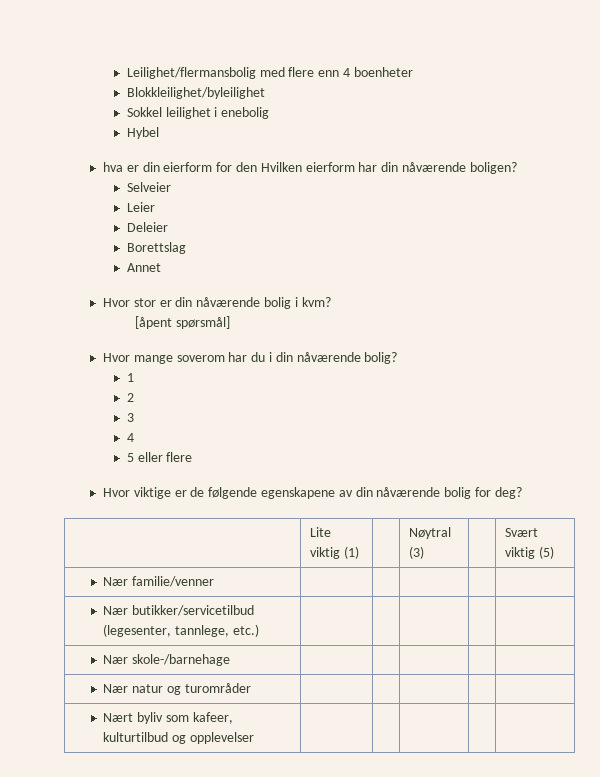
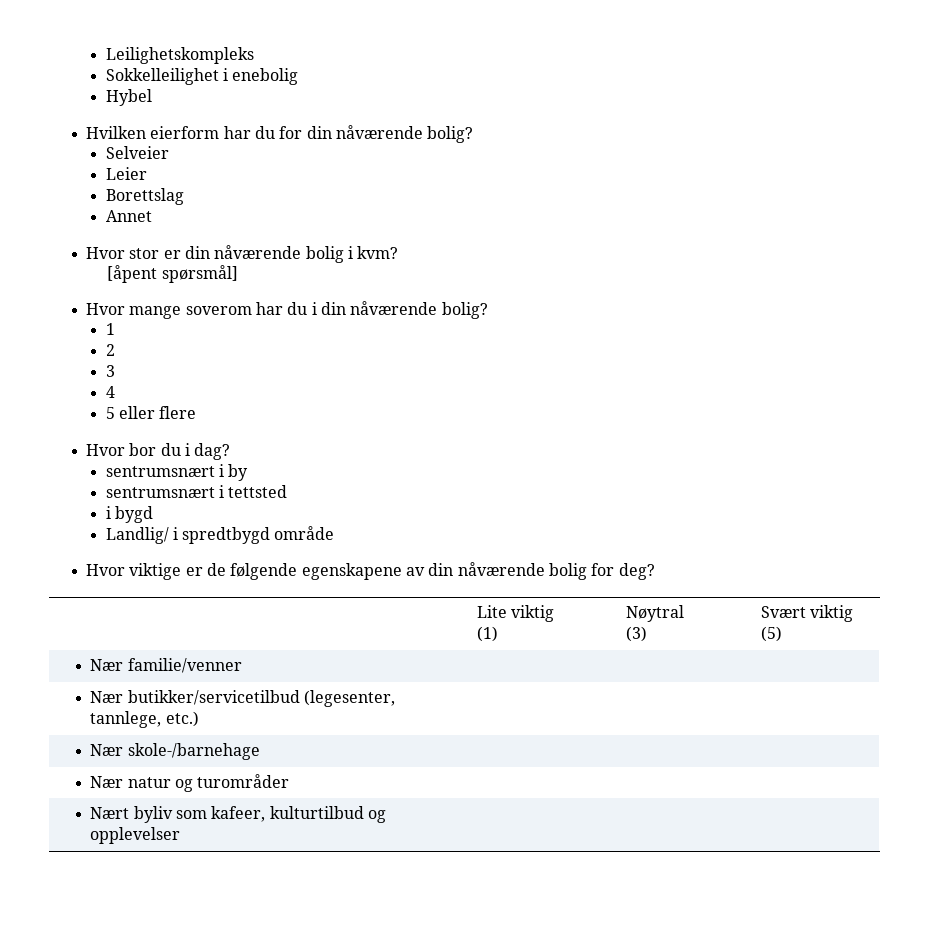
- Leilighet/flermansbolig med flere enn 4 boenheter
- Blokkleilighet/byleilighet
- Sokkel leilighet i enebolig
+ Leilighetskompleks
+ Sokkelleilighet i enebolig
  Hybel
- hva er din eierform for den Hvilken eierform har din nåværende boligen?
+ Hvilken eierform har du for din nåværende bolig?
- Deleier
+ Hvor bor du i dag?
+ sentrumsnært i by
+ sentrumsnært i tettsted
+ i bygd
+ Landlig/ i spredtbygd område

